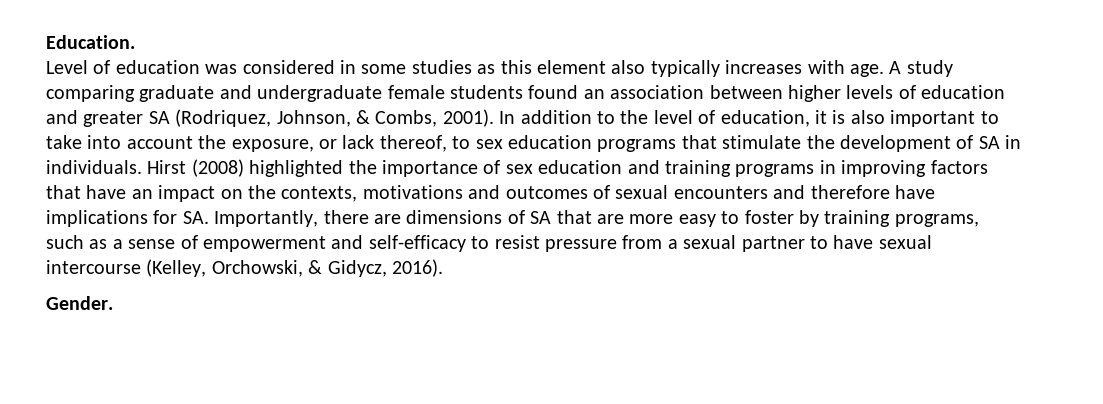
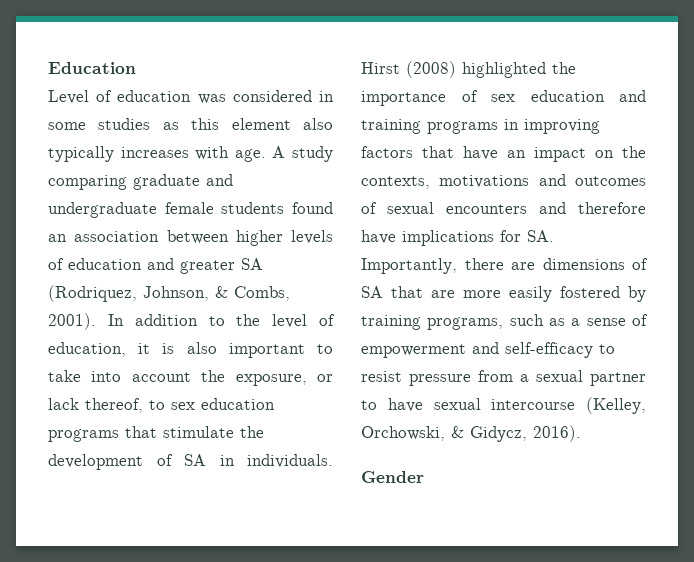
- Education.
+ Education
- Hirst (2008) highlighted the importance of sex education and training programs in improving factors that have an impact on the contexts, motivations and outcomes of sexual encounters and therefore have implications for SA. Importantly, there are dimensions of SA that are more easy to foster by training programs, such as a sense of empowerment and self-efficacy to resist pressure from a sexual partner to have sexual intercourse (Kelley, Orchowski, & Gidycz, 2016).
+ Hirst (2008) highlighted the importance of sex education and training programs in improving factors that have an impact on the contexts, motivations and outcomes of sexual encounters and therefore have implications for SA. Importantly, there are dimensions of SA that are more easily fostered by training programs, such as a sense of empowerment and self-efficacy to resist pressure from a sexual partner to have sexual intercourse (Kelley, Orchowski, & Gidycz, 2016).
- Gender.
+ Gender

